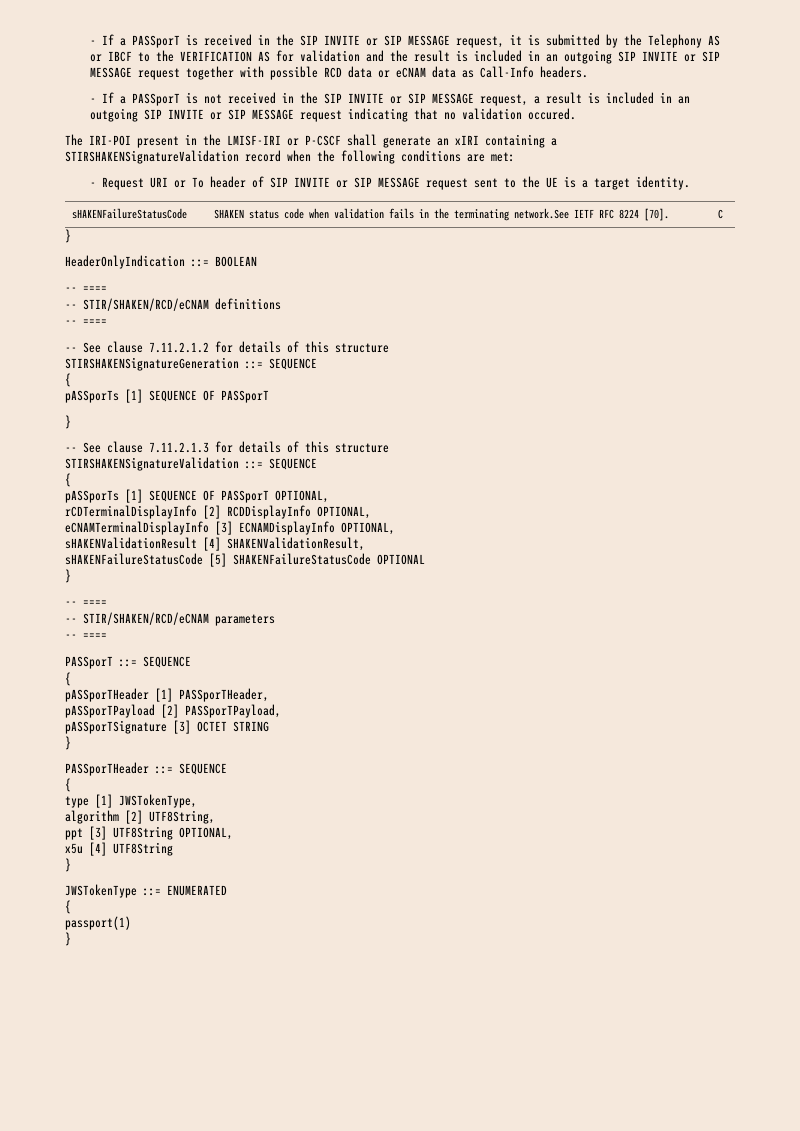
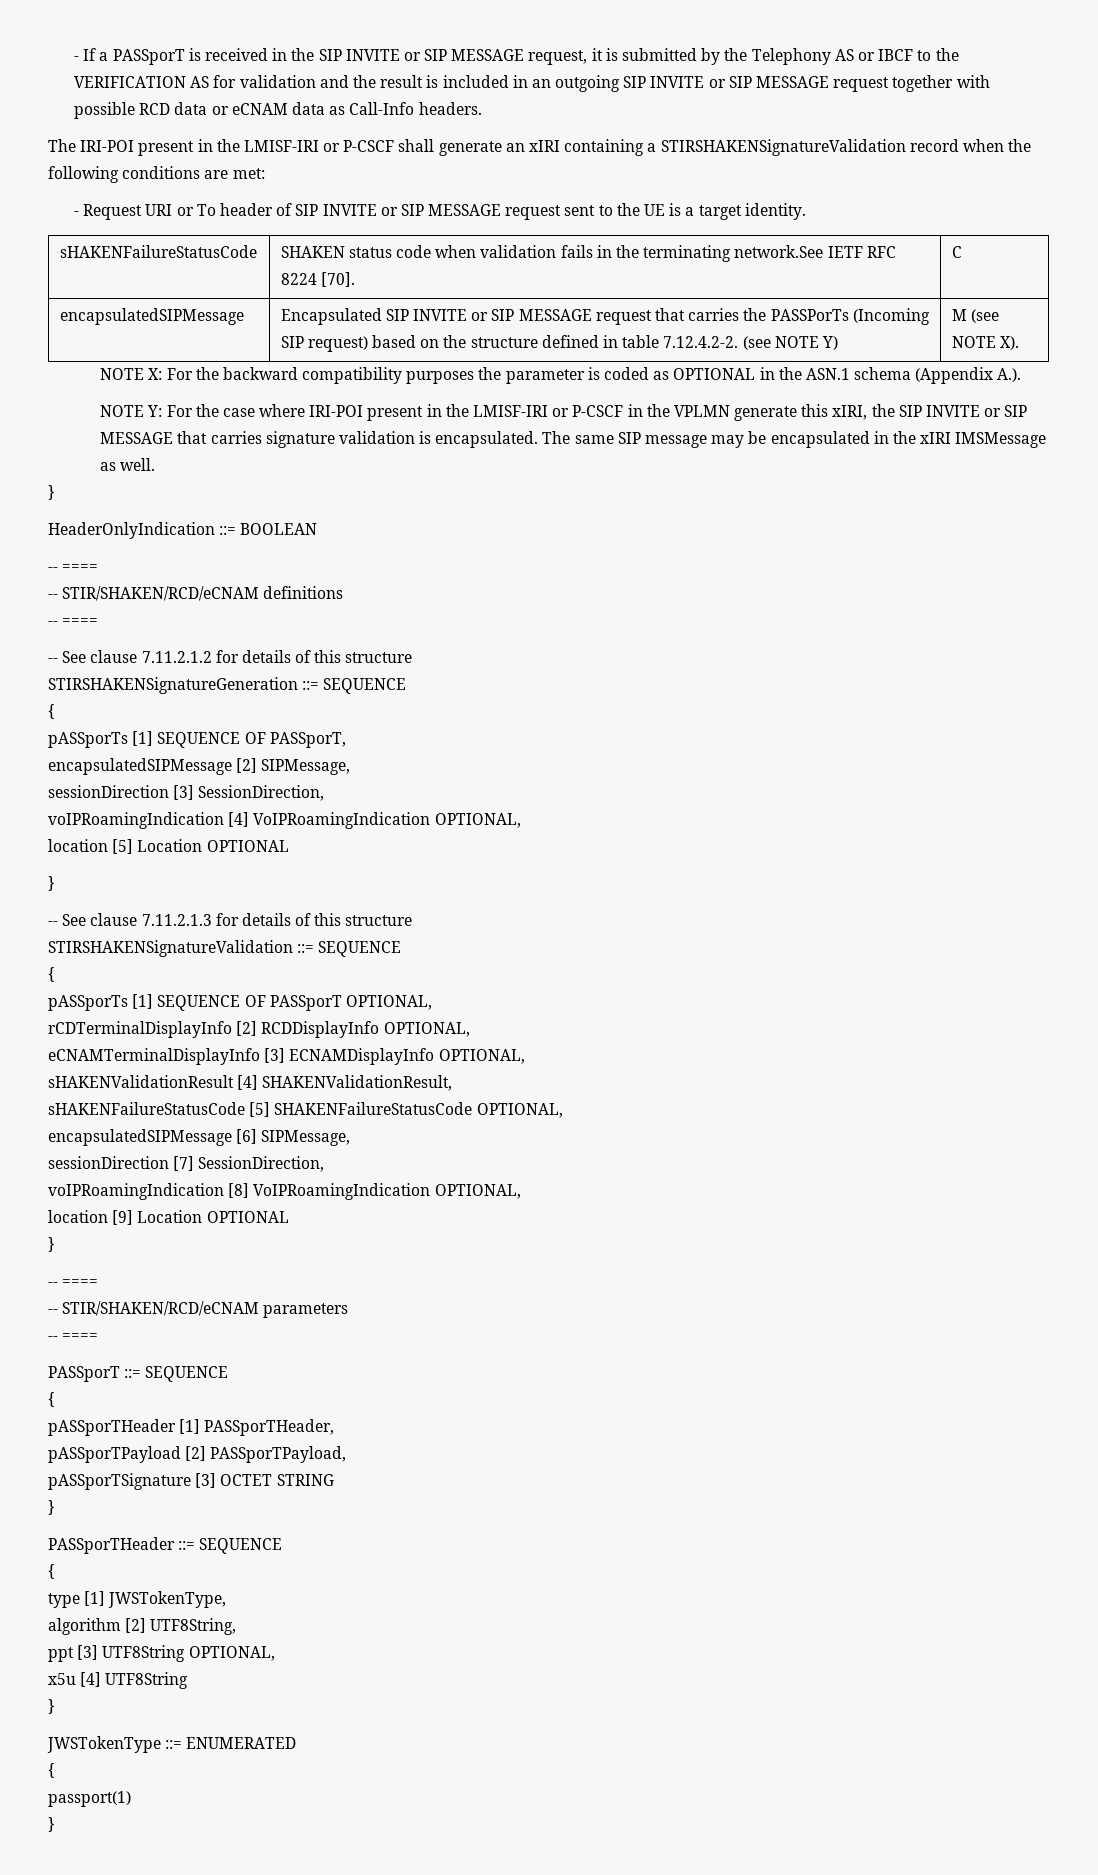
- - If a PASSporT is not received in the SIP INVITE or SIP MESSAGE request, a result is included in an outgoing SIP INVITE or SIP MESSAGE request indicating that no validation occured.
+ encapsulatedSIPMessage | Encapsulated SIP INVITE or SIP MESSAGE request that carries the PASSPorTs (Incoming SIP request) based on the structure defined in table 7.12.4.2-2. (see NOTE Y) | M (see NOTE X).
+ NOTE X: For the backward compatibility purposes the parameter is coded as OPTIONAL in the ASN.1 schema (Appendix A.).
+ NOTE Y: For the case where IRI-POI present in the LMISF-IRI or P-CSCF in the VPLMN generate this xIRI, the SIP INVITE or SIP MESSAGE that carries signature validation is encapsulated. The same SIP message may be encapsulated in the xIRI IMSMessage as well.
  STIRSHAKENSignatureGeneration ::= SEQUENCE
  {
- pASSporTs [1] SEQUENCE OF PASSporT
+ pASSporTs [1] SEQUENCE OF PASSporT,
+ encapsulatedSIPMessage [2] SIPMessage,
+ sessionDirection [3] SessionDirection,
+ voIPRoamingIndication [4] VoIPRoamingIndication OPTIONAL,
+ location [5] Location OPTIONAL
- sHAKENFailureStatusCode [5] SHAKENFailureStatusCode OPTIONAL
+ sHAKENFailureStatusCode [5] SHAKENFailureStatusCode OPTIONAL,
+ encapsulatedSIPMessage [6] SIPMessage,
+ sessionDirection [7] SessionDirection,
+ voIPRoamingIndication [8] VoIPRoamingIndication OPTIONAL,
+ location [9] Location OPTIONAL

